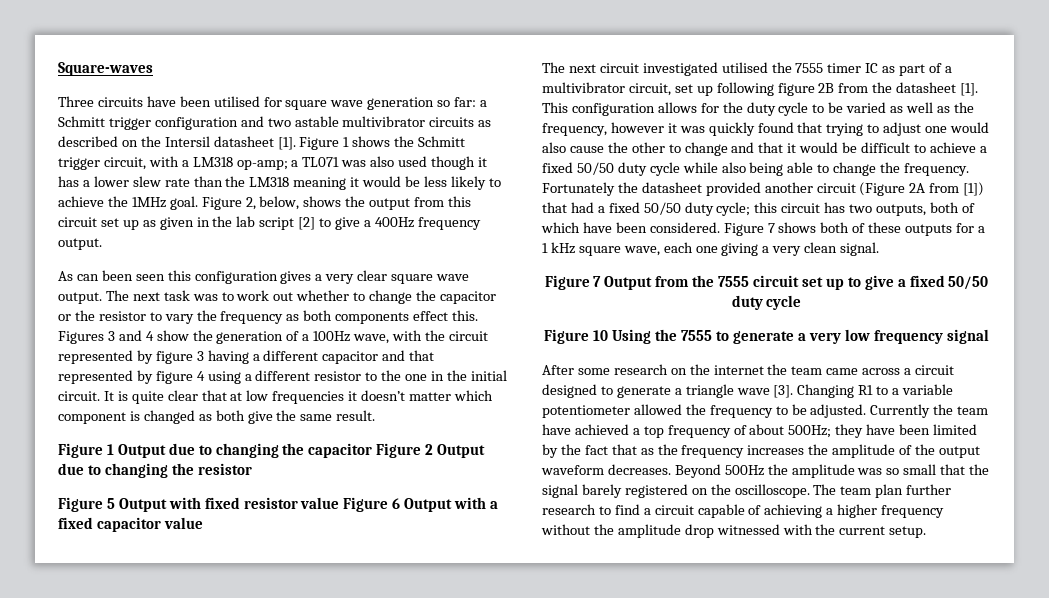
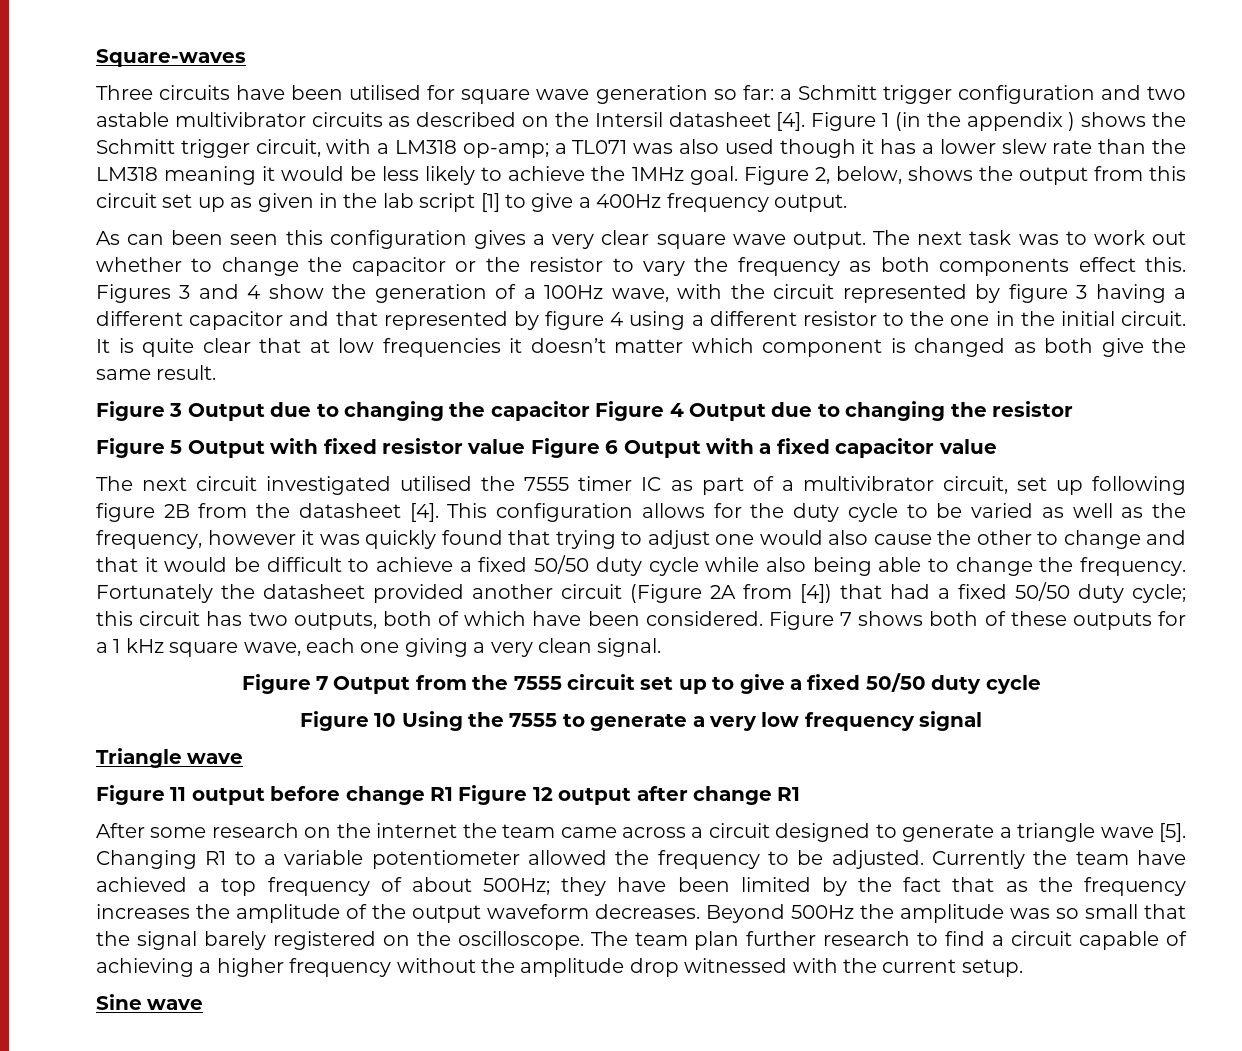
- a Schmitt trigger configuration and two astable multivibrator circuits as described on the Intersil datasheet [1]. Figure 1 shows the Schmitt trigger circuit, with a LM318 op-amp;
+ a Schmitt trigger configuration and two astable multivibrator circuits as described on the Intersil datasheet [4]. Figure 1 (in the appendix ) shows the Schmitt trigger circuit, with a LM318 op-amp;
- Figure 2, below, shows the output from this circuit set up as given in the lab script [2] to give a 400Hz frequency output.
+ Figure 2, below, shows the output from this circuit set up as given in the lab script [1] to give a 400Hz frequency output.
- Figure 1 Output due to changing the capacitor Figure 2 Output due to changing the resistor
+ Figure 3 Output due to changing the capacitor Figure 4 Output due to changing the resistor
- The next circuit investigated utilised the 7555 timer IC as part of a multivibrator circuit, set up following figure 2B from the datasheet [1].
+ The next circuit investigated utilised the 7555 timer IC as part of a multivibrator circuit, set up following figure 2B from the datasheet [4].
- Fortunately the datasheet provided another circuit (Figure 2A from [1]) that had a fixed 50/50 duty cycle; this circuit has two outputs, both of which have been considered.
+ Fortunately the datasheet provided another circuit (Figure 2A from [4]) that had a fixed 50/50 duty cycle; this circuit has two outputs, both of which have been considered.
+ Triangle wave
+ Figure 11 output before change R1 Figure 12 output after change R1
- After some research on the internet the team came across a circuit designed to generate a triangle wave [3].
+ After some research on the internet the team came across a circuit designed to generate a triangle wave [5].
+ Sine wave

